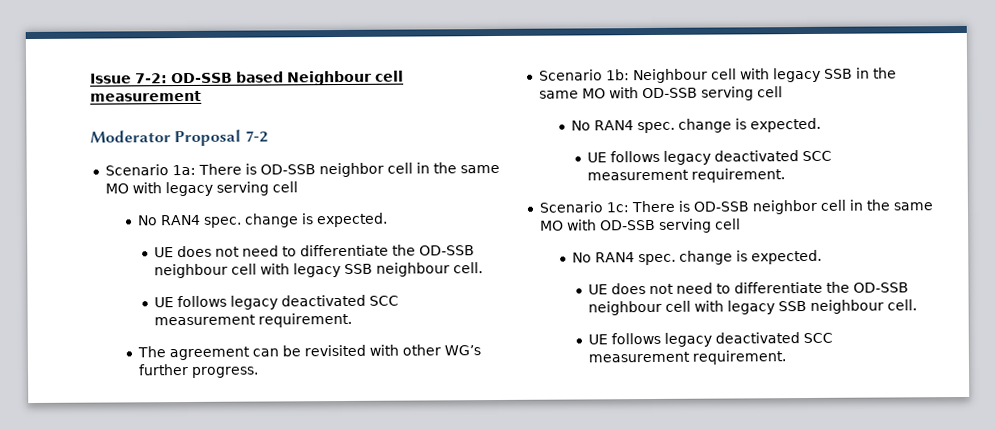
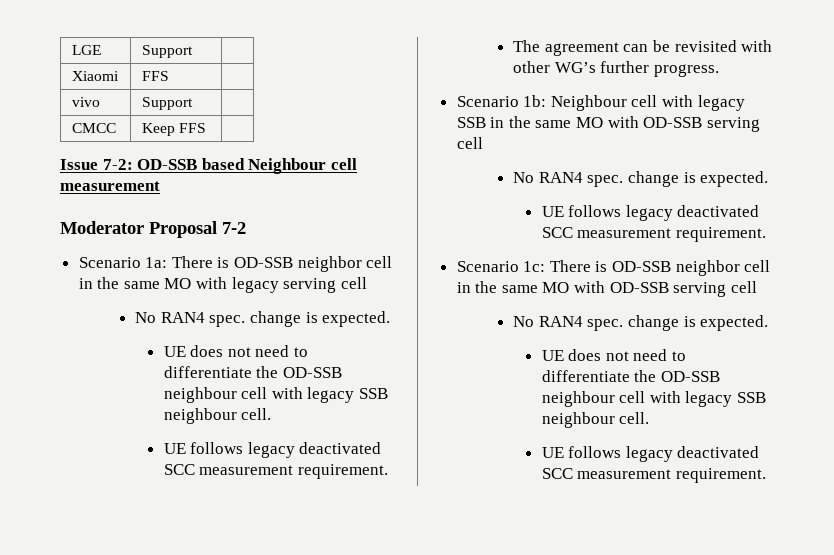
+ LGE | Support |
+ Xiaomi | FFS |
+ vivo | Support |
+ CMCC | Keep FFS |

